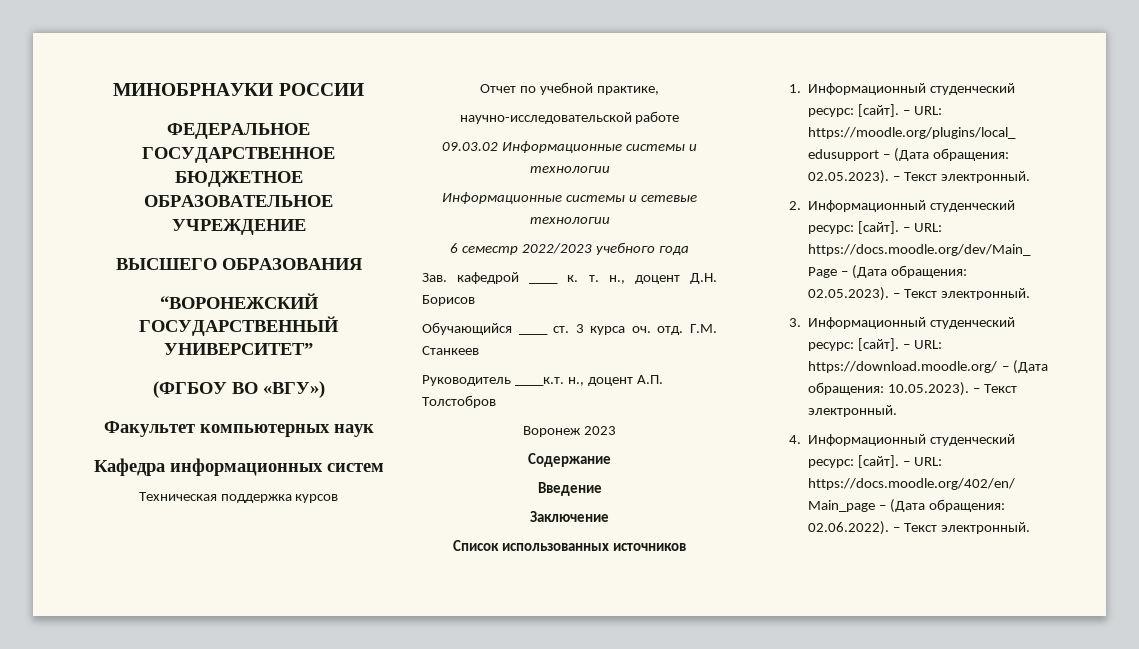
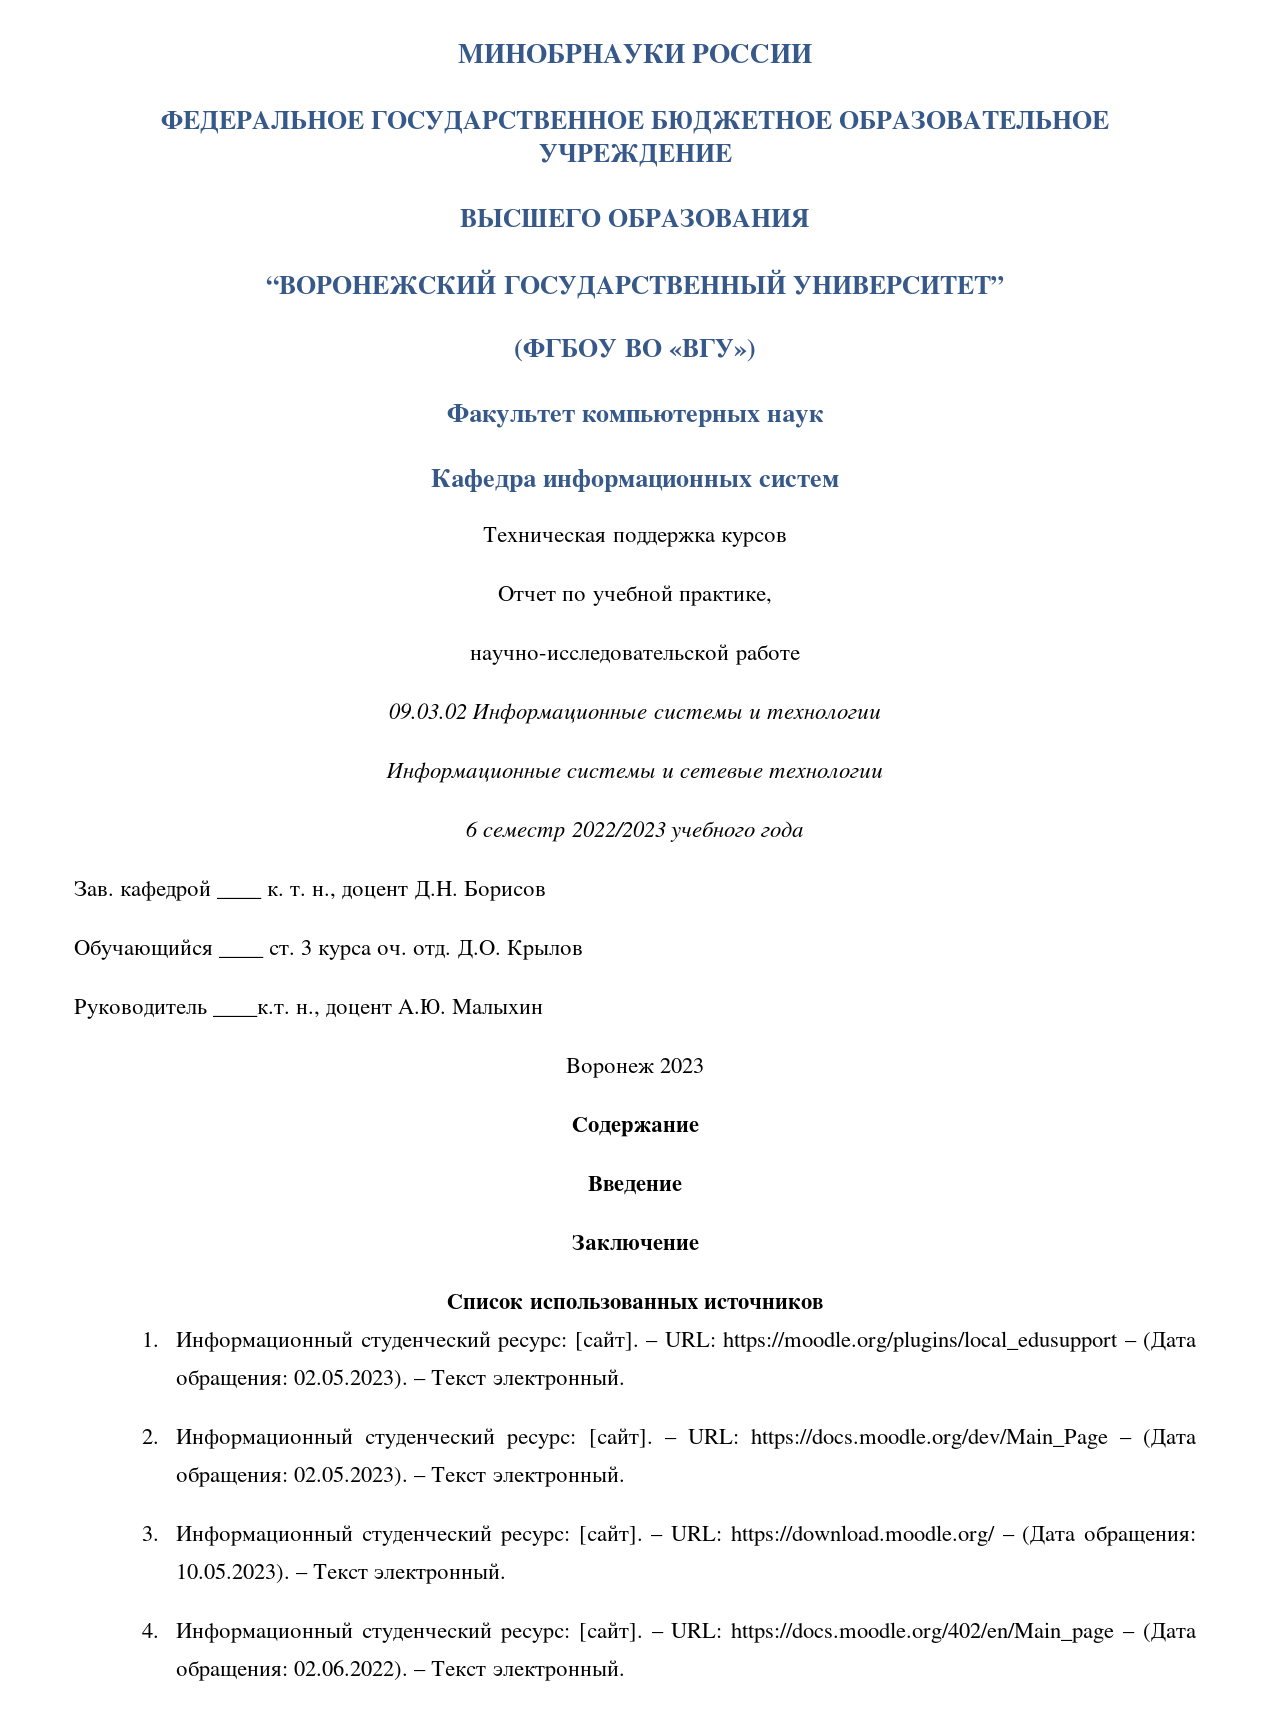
- Г.М. Станкеев
+ Д.О. Крылов
- Руководитель ____к.т. н., доцент А.П. Толстобров
+ Руководитель ____к.т. н., доцент А.Ю. Малыхин

